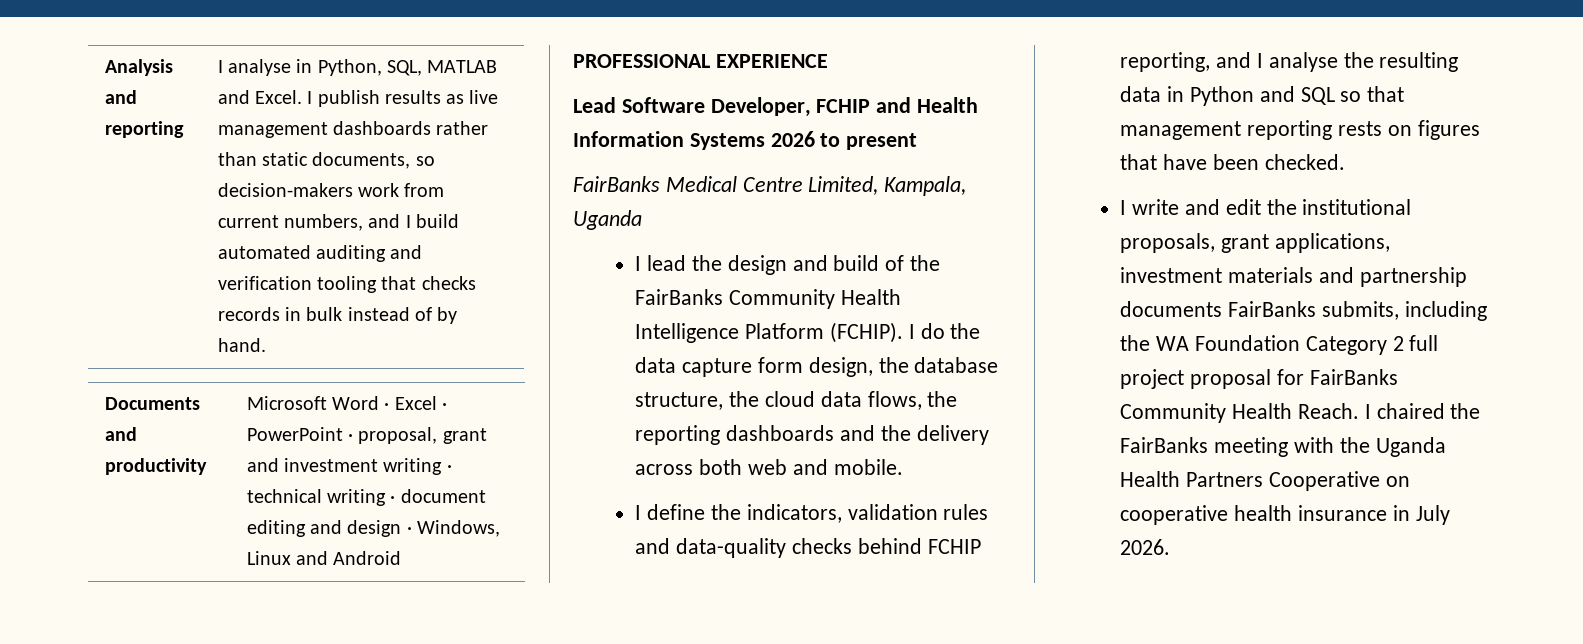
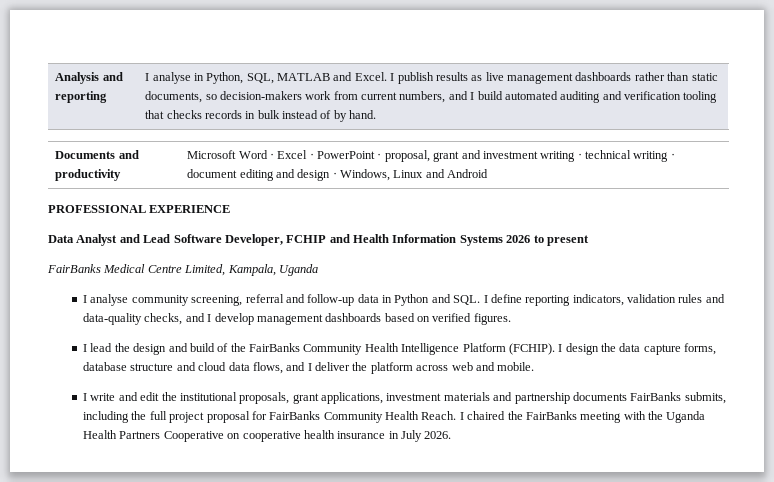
- Lead Software Developer, FCHIP and Health Information Systems 2026 to present
+ Data Analyst and Lead Software Developer, FCHIP and Health Information Systems 2026 to present
+ I analyse community screening, referral and follow-up data in Python and SQL. I define reporting indicators, validation rules and data-quality checks, and I develop management dashboards based on verified figures.
- I do the data capture form design, the database structure, the cloud data flows, the reporting dashboards and the delivery across both web and mobile.
- I define the indicators, validation rules and data-quality checks behind FCHIP reporting, and I analyse the resulting data in Python and SQL so that management reporting rests on figures that have been checked.
+ I design the data capture forms, database structure and cloud data flows, and I deliver the platform across web and mobile.
- I write and edit the institutional proposals, grant applications, investment materials and partnership documents FairBanks submits, including the WA Foundation Category 2 full project proposal for FairBanks Community Health Reach.
+ I write and edit the institutional proposals, grant applications, investment materials and partnership documents FairBanks submits, including the full project proposal for FairBanks Community Health Reach.

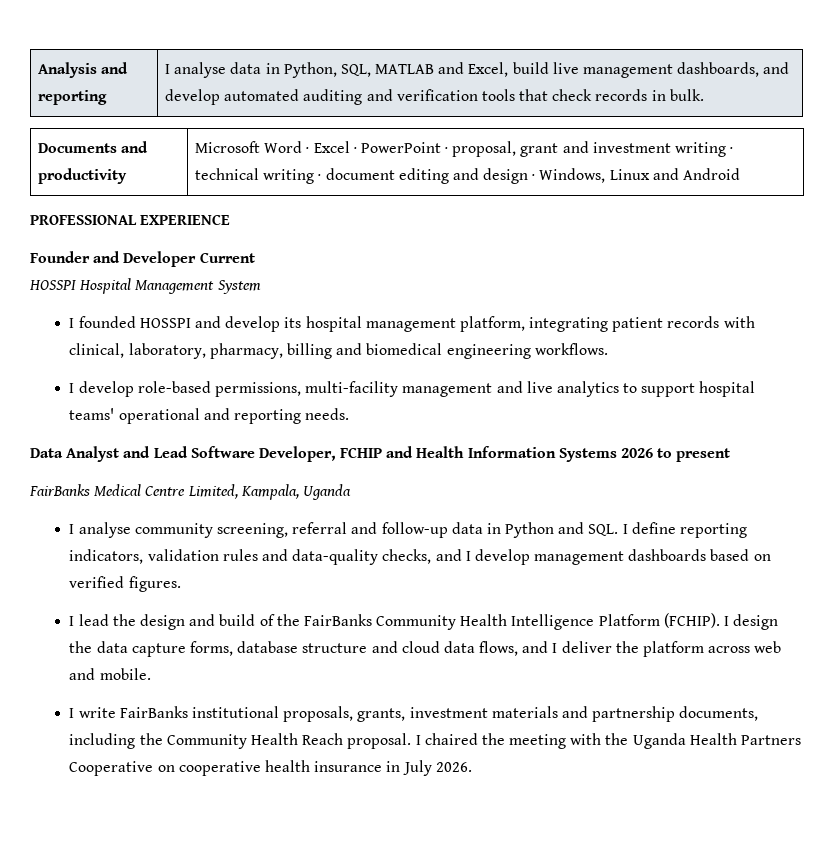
- I analyse in Python, SQL, MATLAB and Excel. I publish results as live management dashboards rather than static documents, so decision-makers work from current numbers, and I build automated auditing and verification tooling that checks records in bulk instead of by hand.
+ I analyse data in Python, SQL, MATLAB and Excel, build live management dashboards, and develop automated auditing and verification tools that check records in bulk.
+ Founder and Developer Current
+ HOSSPI Hospital Management System
+ I founded HOSSPI and develop its hospital management platform, integrating patient records with clinical, laboratory, pharmacy, billing and biomedical engineering workflows.
+ I develop role-based permissions, multi-facility management and live analytics to support hospital teams' operational and reporting needs.
- I write and edit the institutional proposals, grant applications, investment materials and partnership documents FairBanks submits, including the full project proposal for FairBanks Community Health Reach.
+ I write FairBanks institutional proposals, grants, investment materials and partnership documents, including the Community Health Reach proposal.
- I chaired the FairBanks meeting with the Uganda Health Partners Cooperative on cooperative health insurance in July 2026.
+ I chaired the meeting with the Uganda Health Partners Cooperative on cooperative health insurance in July 2026.

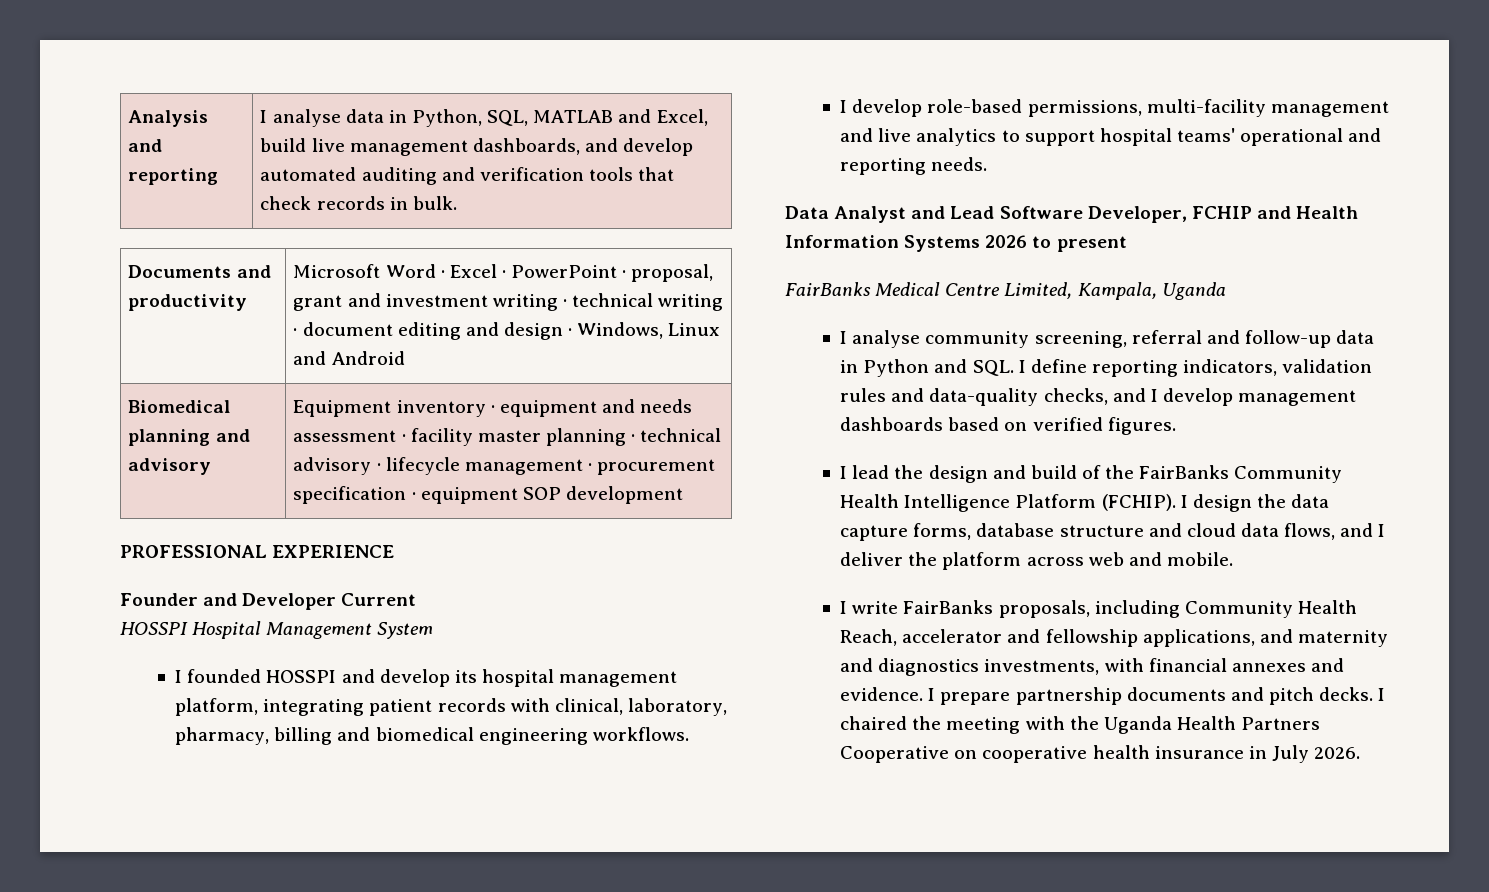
+ Biomedical planning and advisory | Equipment inventory · equipment and needs assessment · facility master planning · technical advisory · lifecycle management · procurement specification · equipment SOP development
- I write FairBanks institutional proposals, grants, investment materials and partnership documents, including the Community Health Reach proposal.
+ I write FairBanks proposals, including Community Health Reach, accelerator and fellowship applications, and maternity and diagnostics investments, with financial annexes and evidence. I prepare partnership documents and pitch decks.

